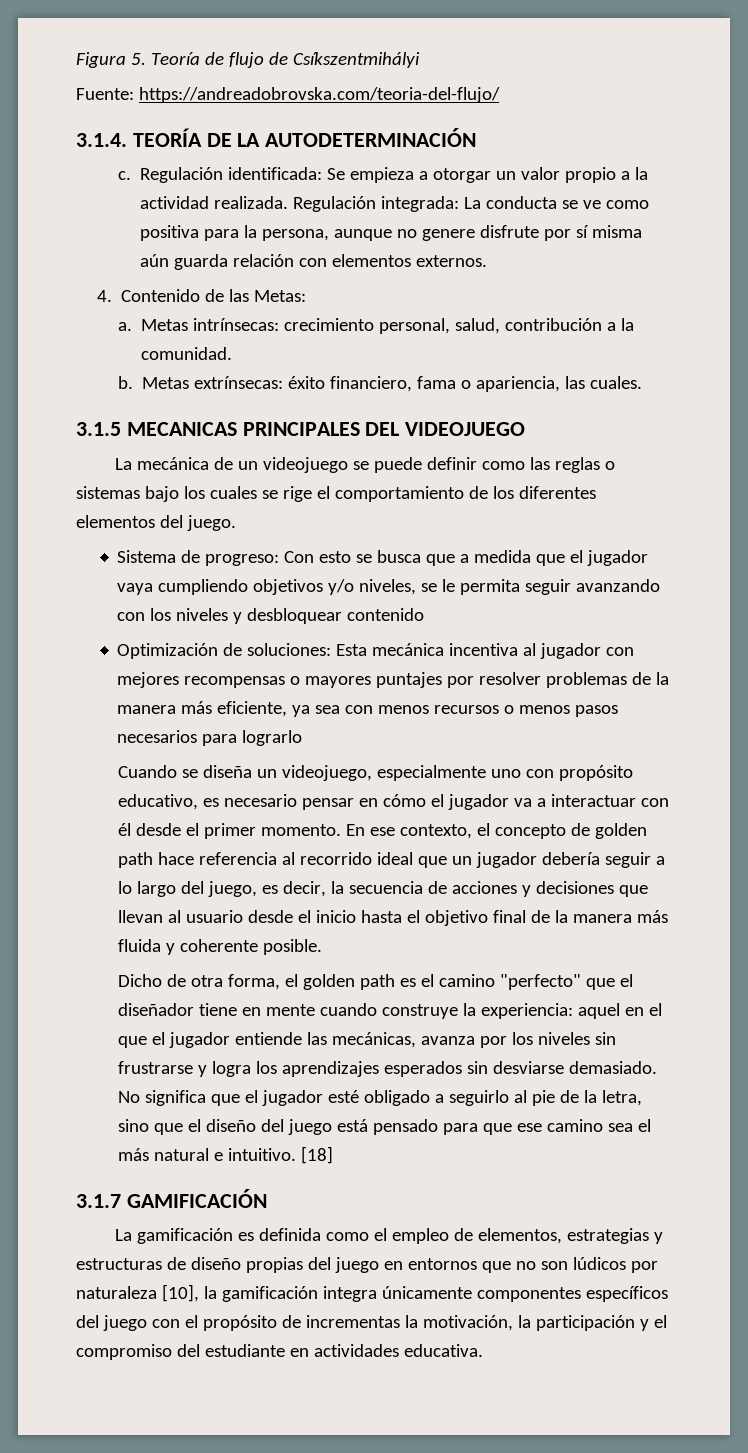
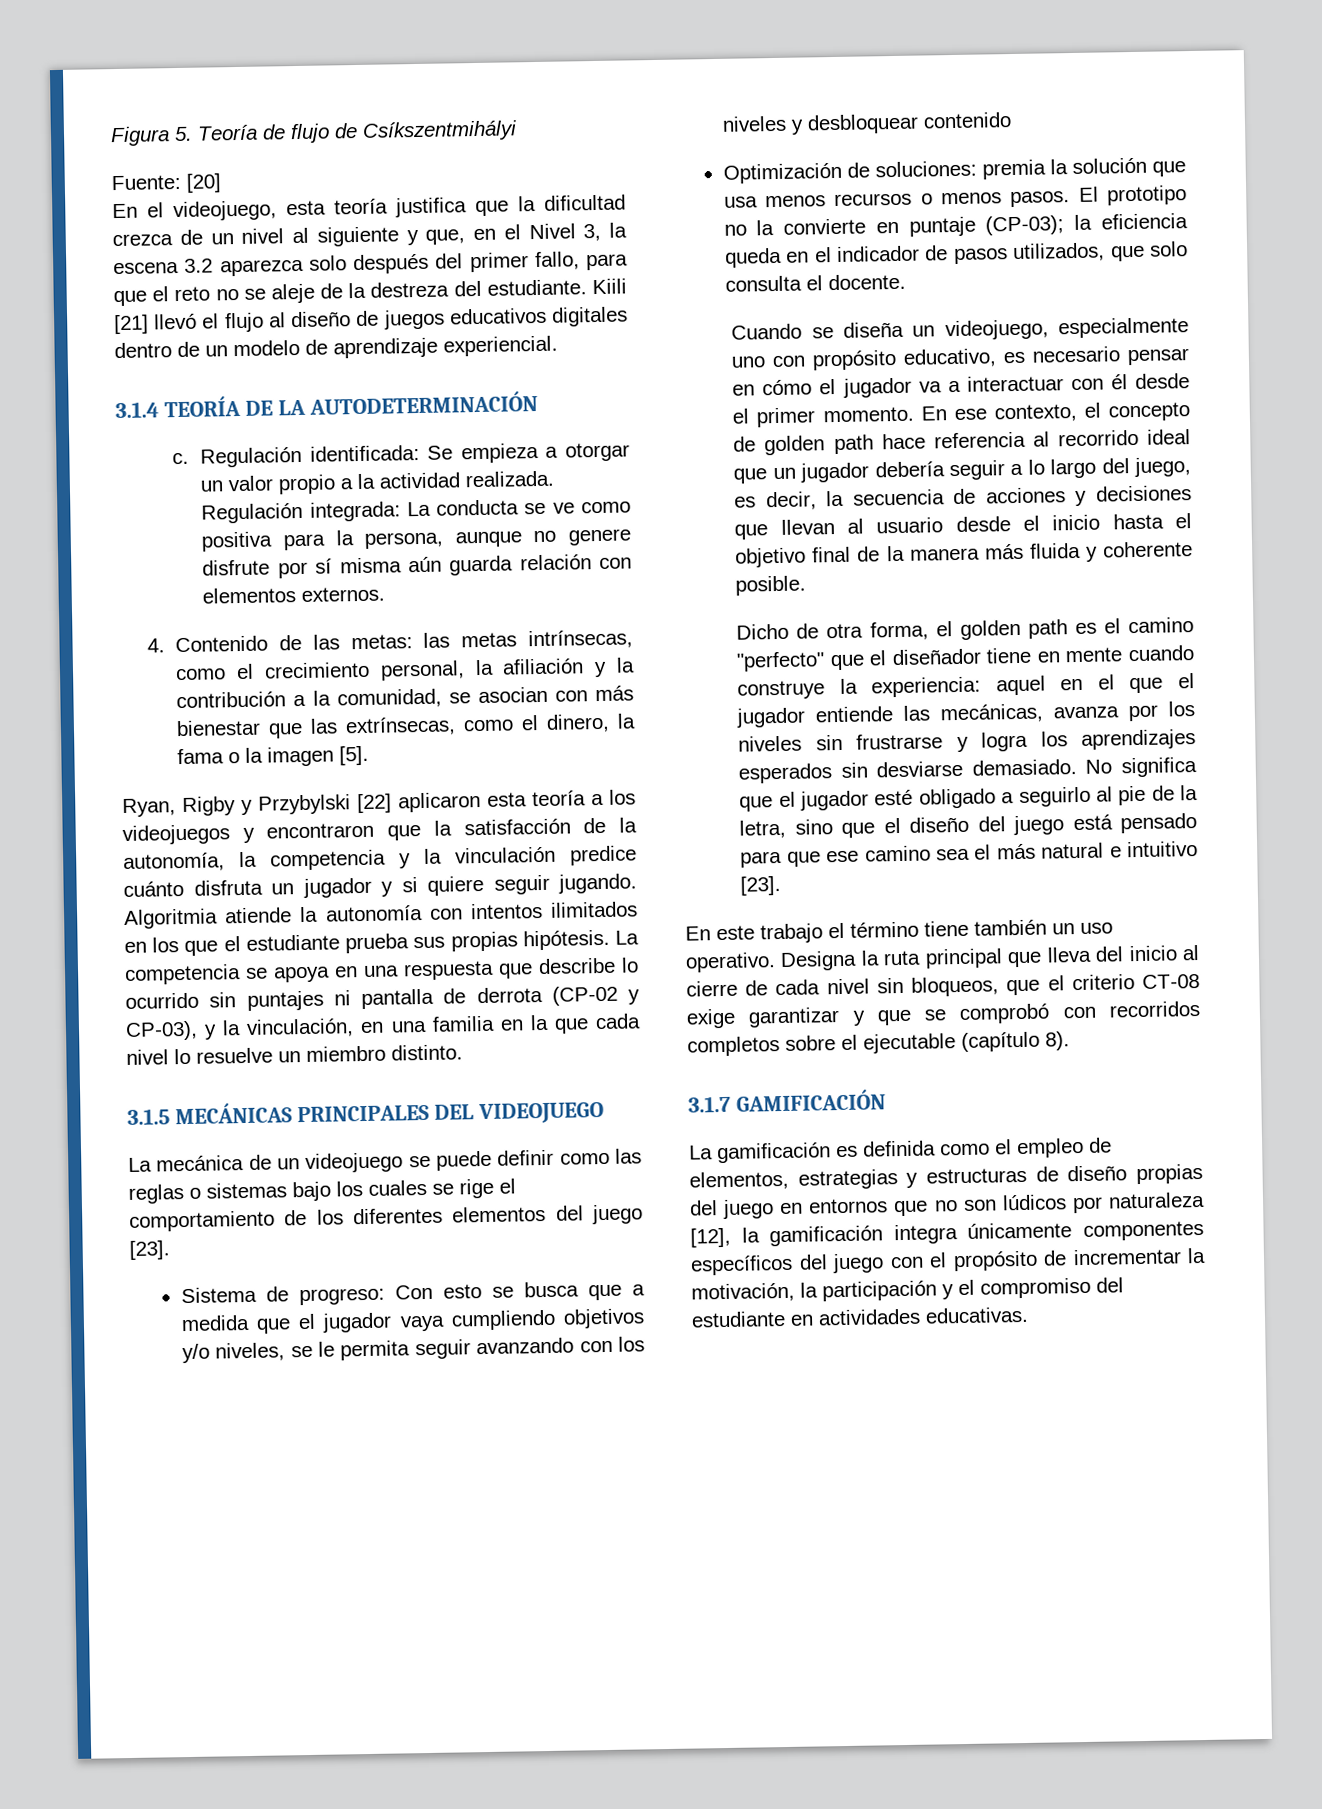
- Fuente: https://andreadobrovska.com/teoria-del-flujo/
- 3.1.4. TEORÍA DE LA AUTODETERMINACIÓN
+ Fuente: [20]
+ En el videojuego, esta teoría justifica que la dificultad crezca de un nivel al siguiente y que, en el Nivel 3, la escena 3.2 aparezca solo después del primer fallo, para que el reto no se aleje de la destreza del estudiante. Kiili [21] llevó el flujo al diseño de juegos educativos digitales dentro de un modelo de aprendizaje experiencial.
+ 3.1.4 TEORÍA DE LA AUTODETERMINACIÓN
- 4. Contenido de las Metas:
- a. Metas intrínsecas: crecimiento personal, salud, contribución a la comunidad.
- b. Metas extrínsecas: éxito financiero, fama o apariencia, las cuales.
+ 4. Contenido de las metas: las metas intrínsecas, como el crecimiento personal, la afiliación y la contribución a la comunidad, se asocian con más bienestar que las extrínsecas, como el dinero, la fama o la imagen [5].
+ Ryan, Rigby y Przybylski [22] aplicaron esta teoría a los videojuegos y encontraron que la satisfacción de la autonomía, la competencia y la vinculación predice cuánto disfruta un jugador y si quiere seguir jugando. Algoritmia atiende la autonomía con intentos ilimitados en los que el estudiante prueba sus propias hipótesis. La competencia se apoya en una respuesta que describe lo ocurrido sin puntajes ni pantalla de derrota (CP-02 y CP-03), y la vinculación, en una familia en la que cada nivel lo resuelve un miembro distinto.
- 3.1.5 MECANICAS PRINCIPALES DEL VIDEOJUEGO
+ 3.1.5 MECÁNICAS PRINCIPALES DEL VIDEOJUEGO
- La mecánica de un videojuego se puede definir como las reglas o sistemas bajo los cuales se rige el comportamiento de los diferentes elementos del juego.
+ La mecánica de un videojuego se puede definir como las reglas o sistemas bajo los cuales se rige el comportamiento de los diferentes elementos del juego [23].
- Optimización de soluciones: Esta mecánica incentiva al jugador con mejores recompensas o mayores puntajes por resolver problemas de la manera más eficiente, ya sea con menos recursos o menos pasos necesarios para lograrlo
+ Optimización de soluciones: premia la solución que usa menos recursos o menos pasos. El prototipo no la convierte en puntaje (CP-03); la eficiencia queda en el indicador de pasos utilizados, que solo consulta el docente.
- No significa que el jugador esté obligado a seguirlo al pie de la letra, sino que el diseño del juego está pensado para que ese camino sea el más natural e intuitivo. [18]
+ No significa que el jugador esté obligado a seguirlo al pie de la letra, sino que el diseño del juego está pensado para que ese camino sea el más natural e intuitivo [23].
+ En este trabajo el término tiene también un uso operativo. Designa la ruta principal que lleva del inicio al cierre de cada nivel sin bloqueos, que el criterio CT-08 exige garantizar y que se comprobó con recorridos completos sobre el ejecutable (capítulo 8).
- La gamificación es definida como el empleo de elementos, estrategias y estructuras de diseño propias del juego en entornos que no son lúdicos por naturaleza [10], la gamificación integra únicamente componentes específicos del juego con el propósito de incrementas la motivación, la participación y el compromiso del estudiante en actividades educativa.
+ La gamificación es definida como el empleo de elementos, estrategias y estructuras de diseño propias del juego en entornos que no son lúdicos por naturaleza [12], la gamificación integra únicamente componentes específicos del juego con el propósito de incrementar la motivación, la participación y el compromiso del estudiante en actividades educativas.

